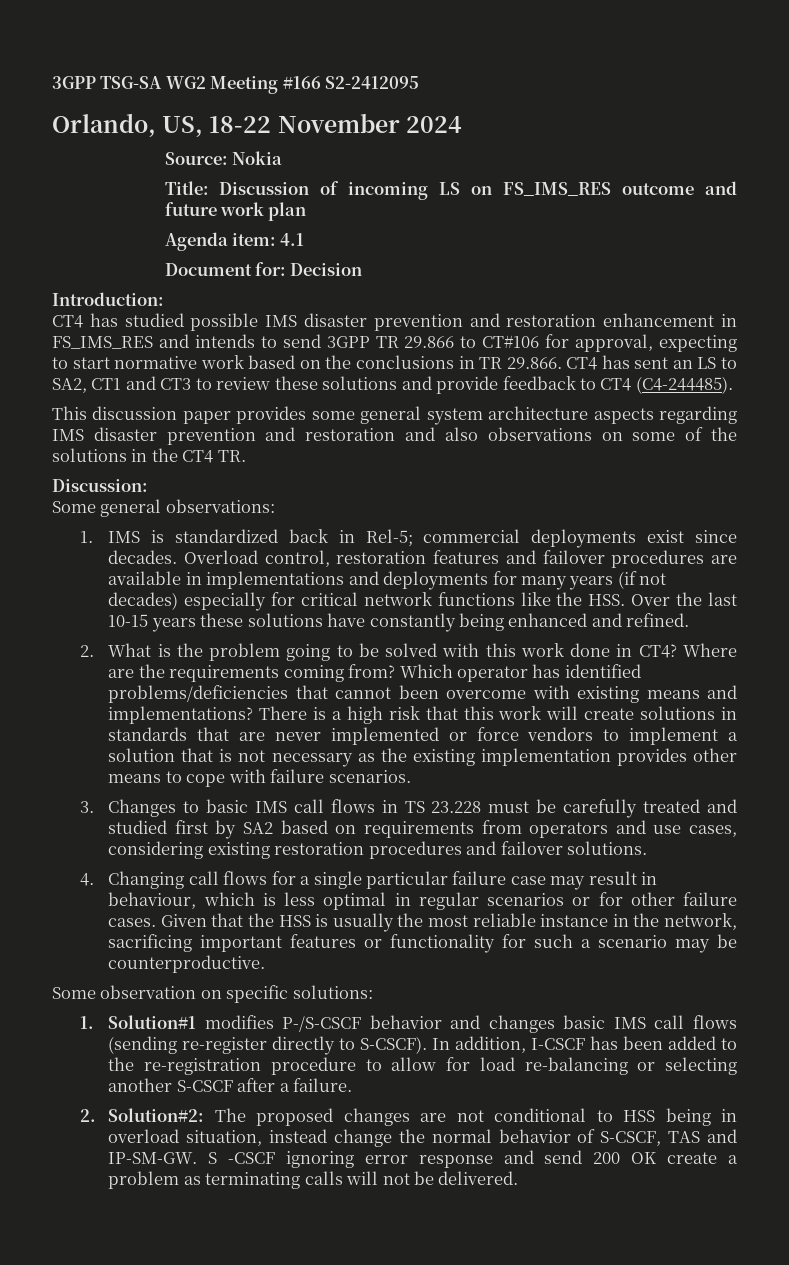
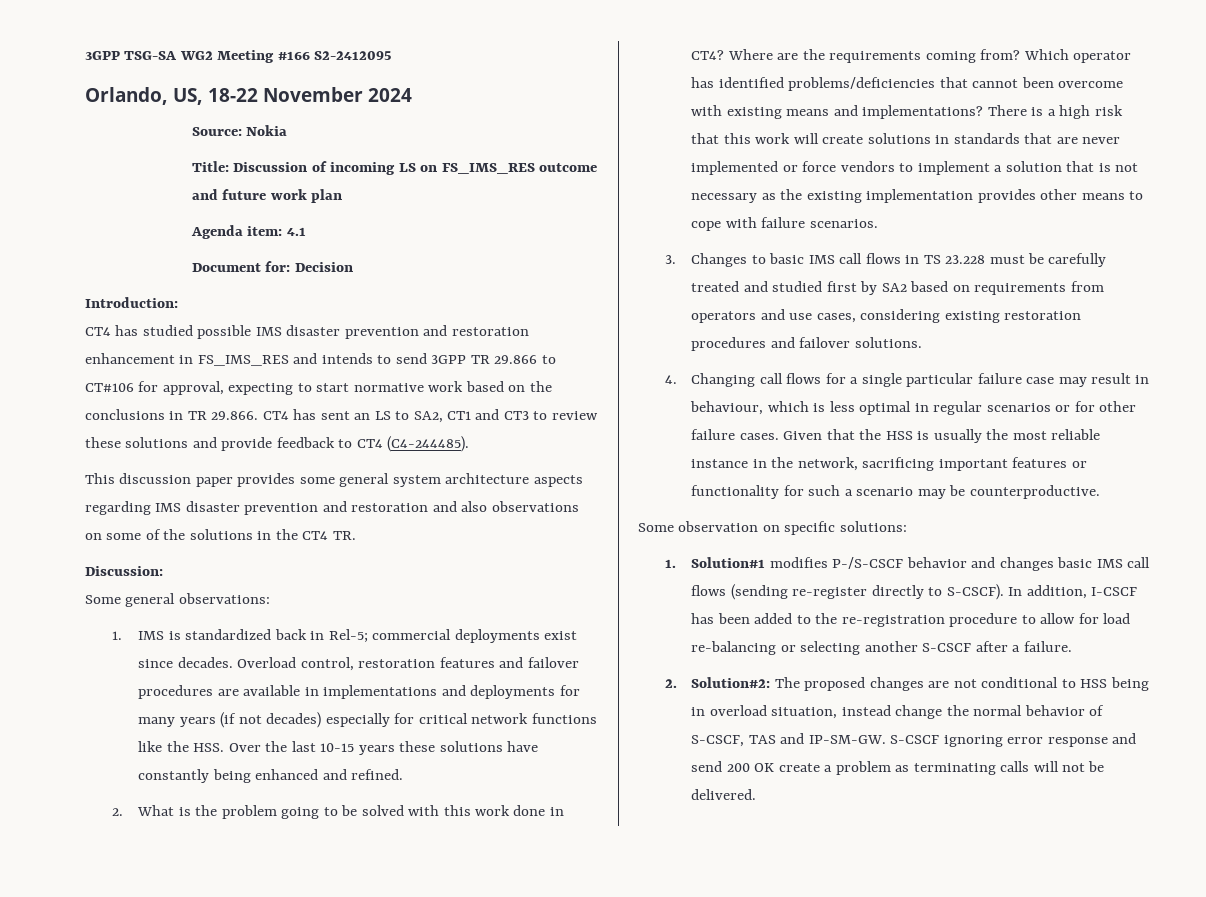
- S -CSCF ignoring error response and send 200 OK create a problem as terminating calls will not be delivered.
+ S-CSCF ignoring error response and send 200 OK create a problem as terminating calls will not be delivered.

